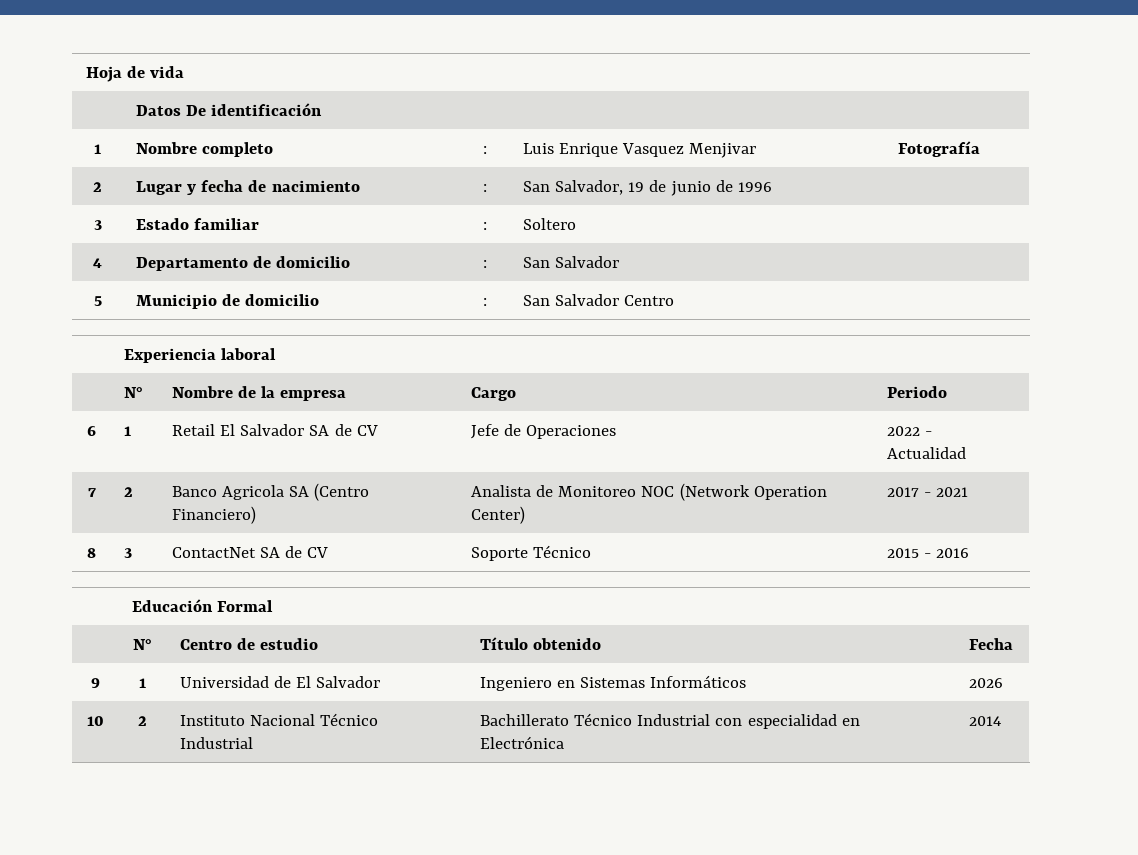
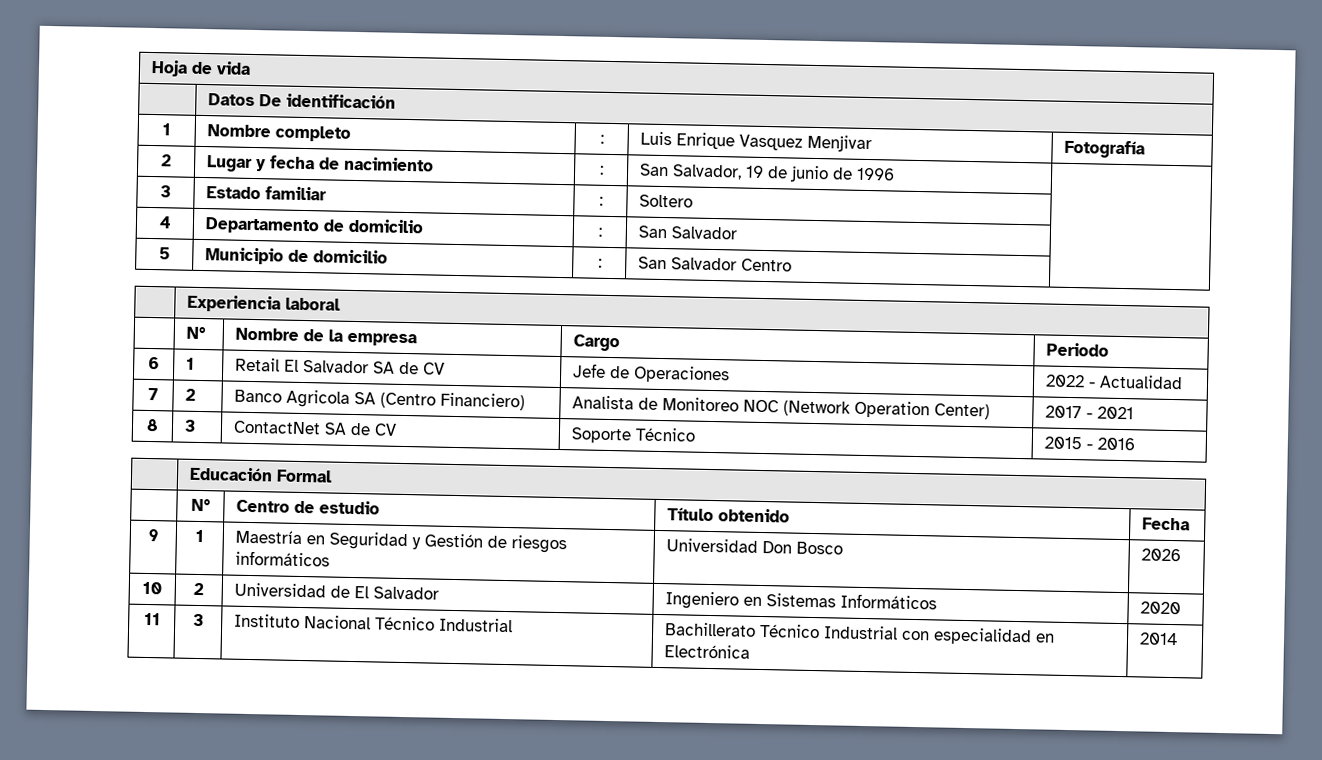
- 9 | 1 | Universidad de El Salvador | Ingeniero en Sistemas Informáticos | 2026
- 10 | 2 | Instituto Nacional Técnico Industrial | Bachillerato Técnico Industrial con especialidad en Electrónica | 2014
+ 9 | 1 | Maestría en Seguridad y Gestión de riesgos informáticos | Universidad Don Bosco | 2026
+ 10 | 2 | Universidad de El Salvador | Ingeniero en Sistemas Informáticos | 2020
+ 11 | 3 | Instituto Nacional Técnico Industrial | Bachillerato Técnico Industrial con especialidad en Electrónica | 2014

